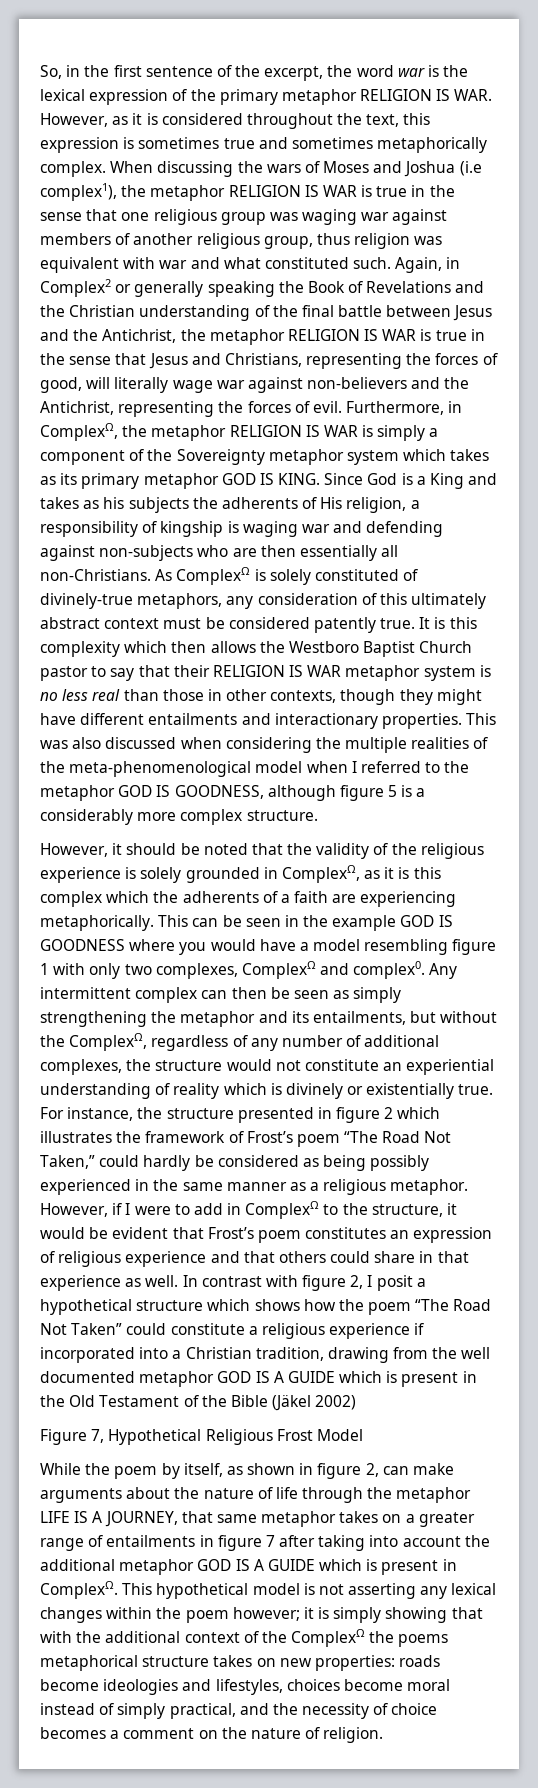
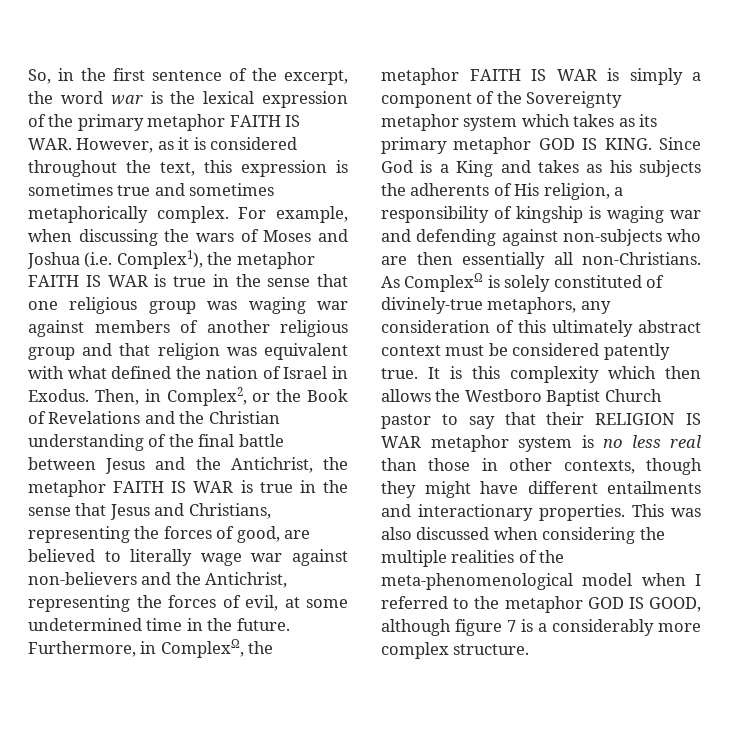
- So, in the first sentence of the excerpt, the word war is the lexical expression of the primary metaphor RELIGION IS WAR. However, as it is considered throughout the text, this expression is sometimes true and sometimes metaphorically complex.
+ So, in the first sentence of the excerpt, the word war is the lexical expression of the primary metaphor FAITH IS WAR. However, as it is considered throughout the text, this expression is sometimes true and sometimes metaphorically complex.
- When discussing the wars of Moses and Joshua (i.e complex1), the metaphor RELIGION IS WAR is true in the sense that one religious group was waging war against members of another religious group, thus religion was equivalent with war and what constituted such. Again, in Complex2 or generally speaking the Book of Revelations and the Christian understanding of the final battle between Jesus and the Antichrist, the metaphor RELIGION IS WAR is true in the sense that Jesus and Christians, representing the forces of good, will literally wage war against non-believers and the Antichrist, representing the forces of evil.
+ For example, when discussing the wars of Moses and Joshua (i.e. Complex1), the metaphor FAITH IS WAR is true in the sense that one religious group was waging war against members of another religious group and that religion was equivalent with what defined the nation of Israel in Exodus. Then, in Complex2, or the Book of Revelations and the Christian understanding of the final battle between Jesus and the Antichrist, the metaphor FAITH IS WAR is true in the sense that Jesus and Christians, representing the forces of good, are believed to literally wage war against non-believers and the Antichrist, representing the forces of evil, at some undetermined time in the future.
- Furthermore, in ComplexΩ, the metaphor RELIGION IS WAR is simply a component of the Sovereignty metaphor system which takes as its primary metaphor GOD IS KING.
+ Furthermore, in ComplexΩ, the metaphor FAITH IS WAR is simply a component of the Sovereignty metaphor system which takes as its primary metaphor GOD IS KING.
- This was also discussed when considering the multiple realities of the meta-phenomenological model when I referred to the metaphor GOD IS GOODNESS, although figure 5 is a considerably more complex structure.
+ This was also discussed when considering the multiple realities of the meta-phenomenological model when I referred to the metaphor GOD IS GOOD, although figure 7 is a considerably more complex structure.
- However, it should be noted that the validity of the religious experience is solely grounded in ComplexΩ, as it is this complex which the adherents of a faith are experiencing metaphorically. This can be seen in the example GOD IS GOODNESS where you would have a model resembling figure 1 with only two complexes, ComplexΩ and complex0. Any intermittent complex can then be seen as simply strengthening the metaphor and its entailments, but without the ComplexΩ, regardless of any number of additional complexes, the structure would not constitute an experiential understanding of reality which is divinely or existentially true. For instance, the structure presented in figure 2 which illustrates the framework of Frost’s poem “The Road Not Taken,” could hardly be considered as being possibly experienced in the same manner as a religious metaphor. However, if I were to add in ComplexΩ to the structure, it would be evident that Frost’s poem constitutes an expression of religious experience and that others could share in that experience as well. In contrast with figure 2, I posit a hypothetical structure which shows how the poem “The Road Not Taken” could constitute a religious experience if incorporated into a Christian tradition, drawing from the well documented metaphor GOD IS A GUIDE which is present in the Old Testament of the Bible (Jäkel 2002)
- Figure 7, Hypothetical Religious Frost Model
- While the poem by itself, as shown in figure 2, can make arguments about the nature of life through the metaphor LIFE IS A JOURNEY, that same metaphor takes on a greater range of entailments in figure 7 after taking into account the additional metaphor GOD IS A GUIDE which is present in ComplexΩ. This hypothetical model is not asserting any lexical changes within the poem however; it is simply showing that with the additional context of the ComplexΩ the poems metaphorical structure takes on new properties: roads become ideologies and lifestyles, choices become moral instead of simply practical, and the necessity of choice becomes a comment on the nature of religion.

